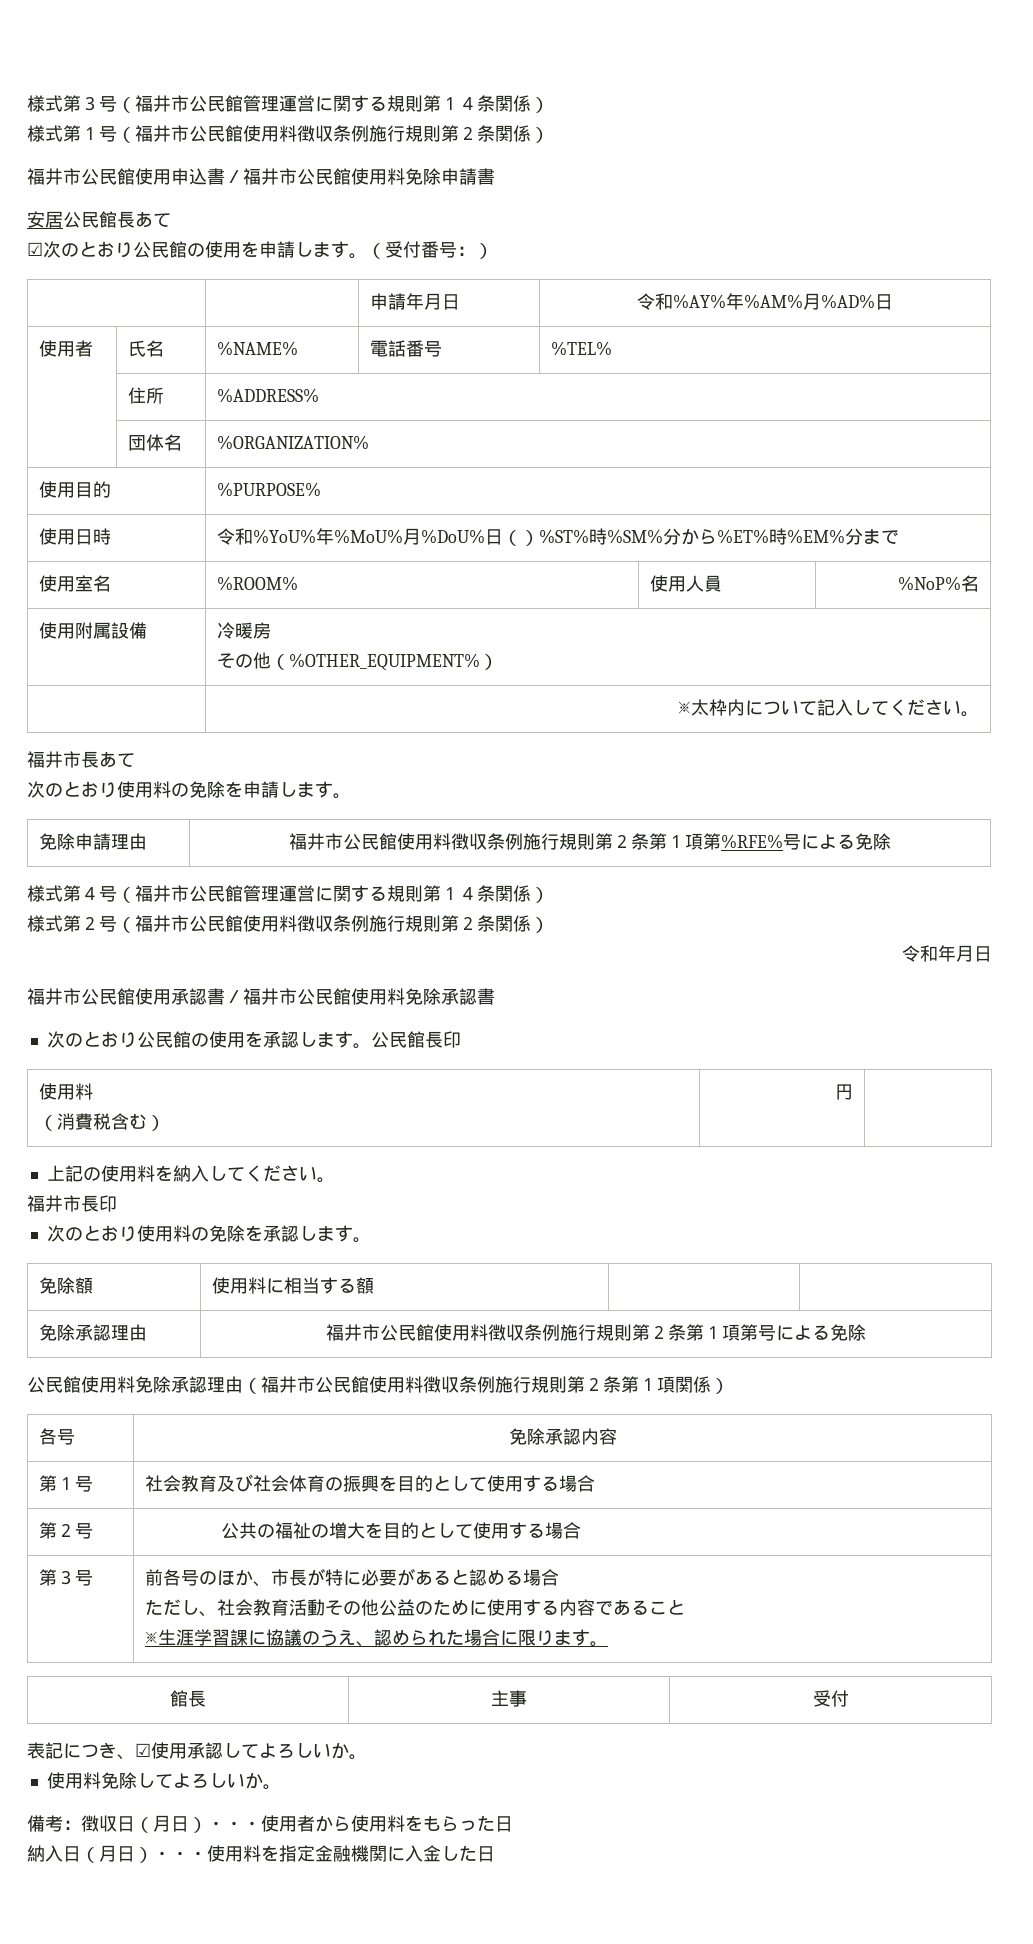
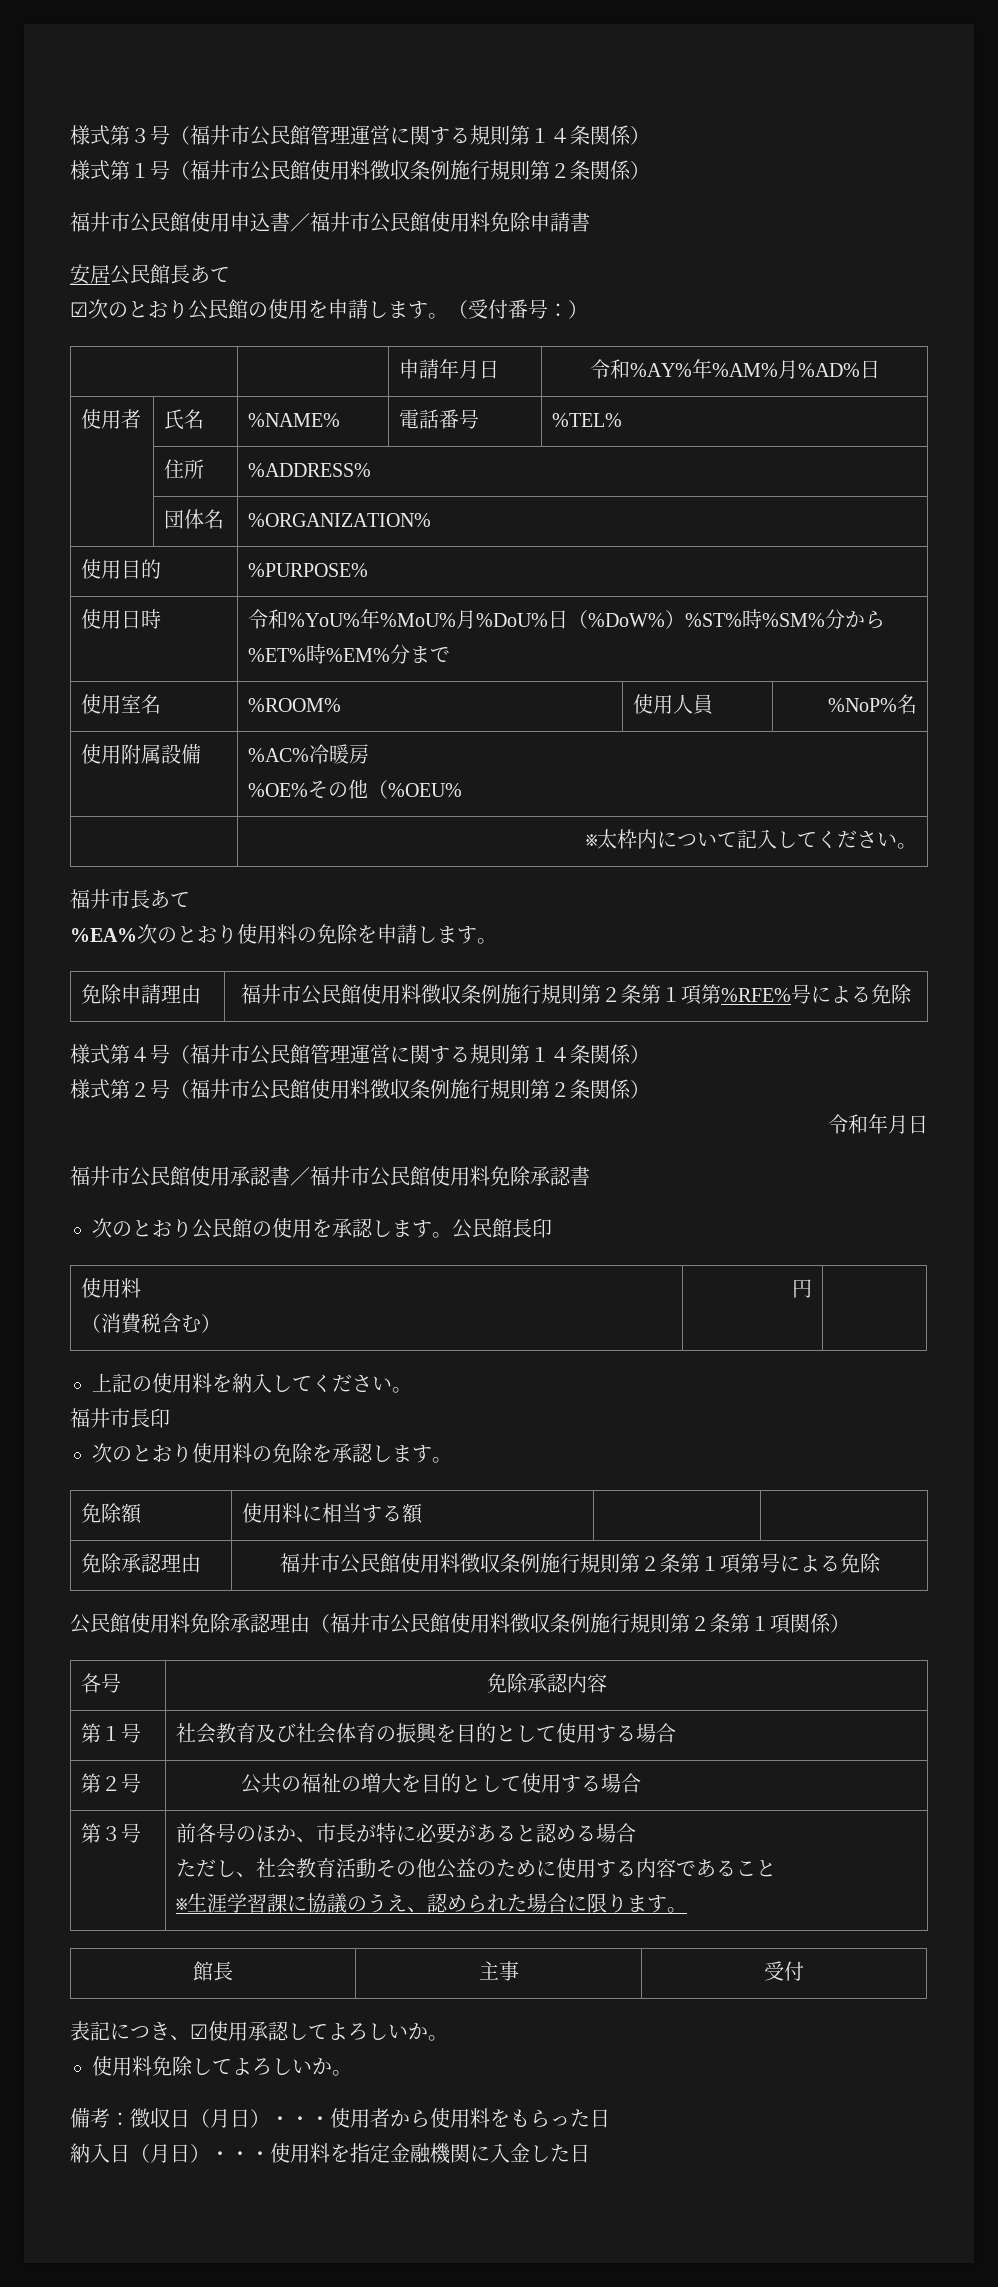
- 使用日時 | 令和%YoU%年%MoU%月%DoU%日（）%ST%時%SM%分から%ET%時%EM%分まで
+ 使用日時 | 令和%YoU%年%MoU%月%DoU%日（%DoW%）%ST%時%SM%分から%ET%時%EM%分まで
- 使用附属設備 | 冷暖房
- その他（%OTHER_EQUIPMENT%）
+ 使用附属設備 | %AC%冷暖房
+ %OE%その他（%OEU%
- 次のとおり使用料の免除を申請します。
+ %EA%次のとおり使用料の免除を申請します。

